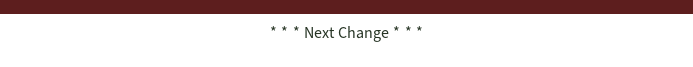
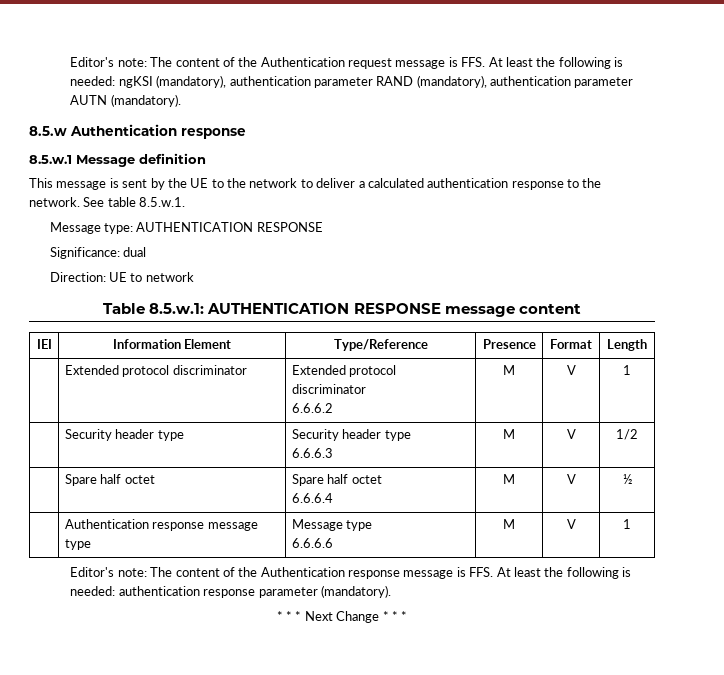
+ Editor's note: The content of the Authentication request message is FFS. At least the following is needed: ngKSI (mandatory), authentication parameter RAND (mandatory), authentication parameter AUTN (mandatory).
+ 8.5.w Authentication response
+ 8.5.w.1 Message definition
+ This message is sent by the UE to the network to deliver a calculated authentication response to the network. See table 8.5.w.1.
+ Message type: AUTHENTICATION RESPONSE
+ Significance: dual
+ Direction: UE to network
+ Table 8.5.w.1: AUTHENTICATION RESPONSE message content
+ IEI | Information Element | Type/Reference | Presence | Format | Length
+ | Extended protocol discriminator | Extended protocol discriminator
+ 6.6.6.2 | M | V | 1
+ | Security header type | Security header type
+ 6.6.6.3 | M | V | 1/2
+ | Spare half octet | Spare half octet
+ 6.6.6.4 | M | V | ½
+ | Authentication response message type | Message type
+ 6.6.6.6 | M | V | 1
+ Editor's note: The content of the Authentication response message is FFS. At least the following is needed: authentication response parameter (mandatory).

